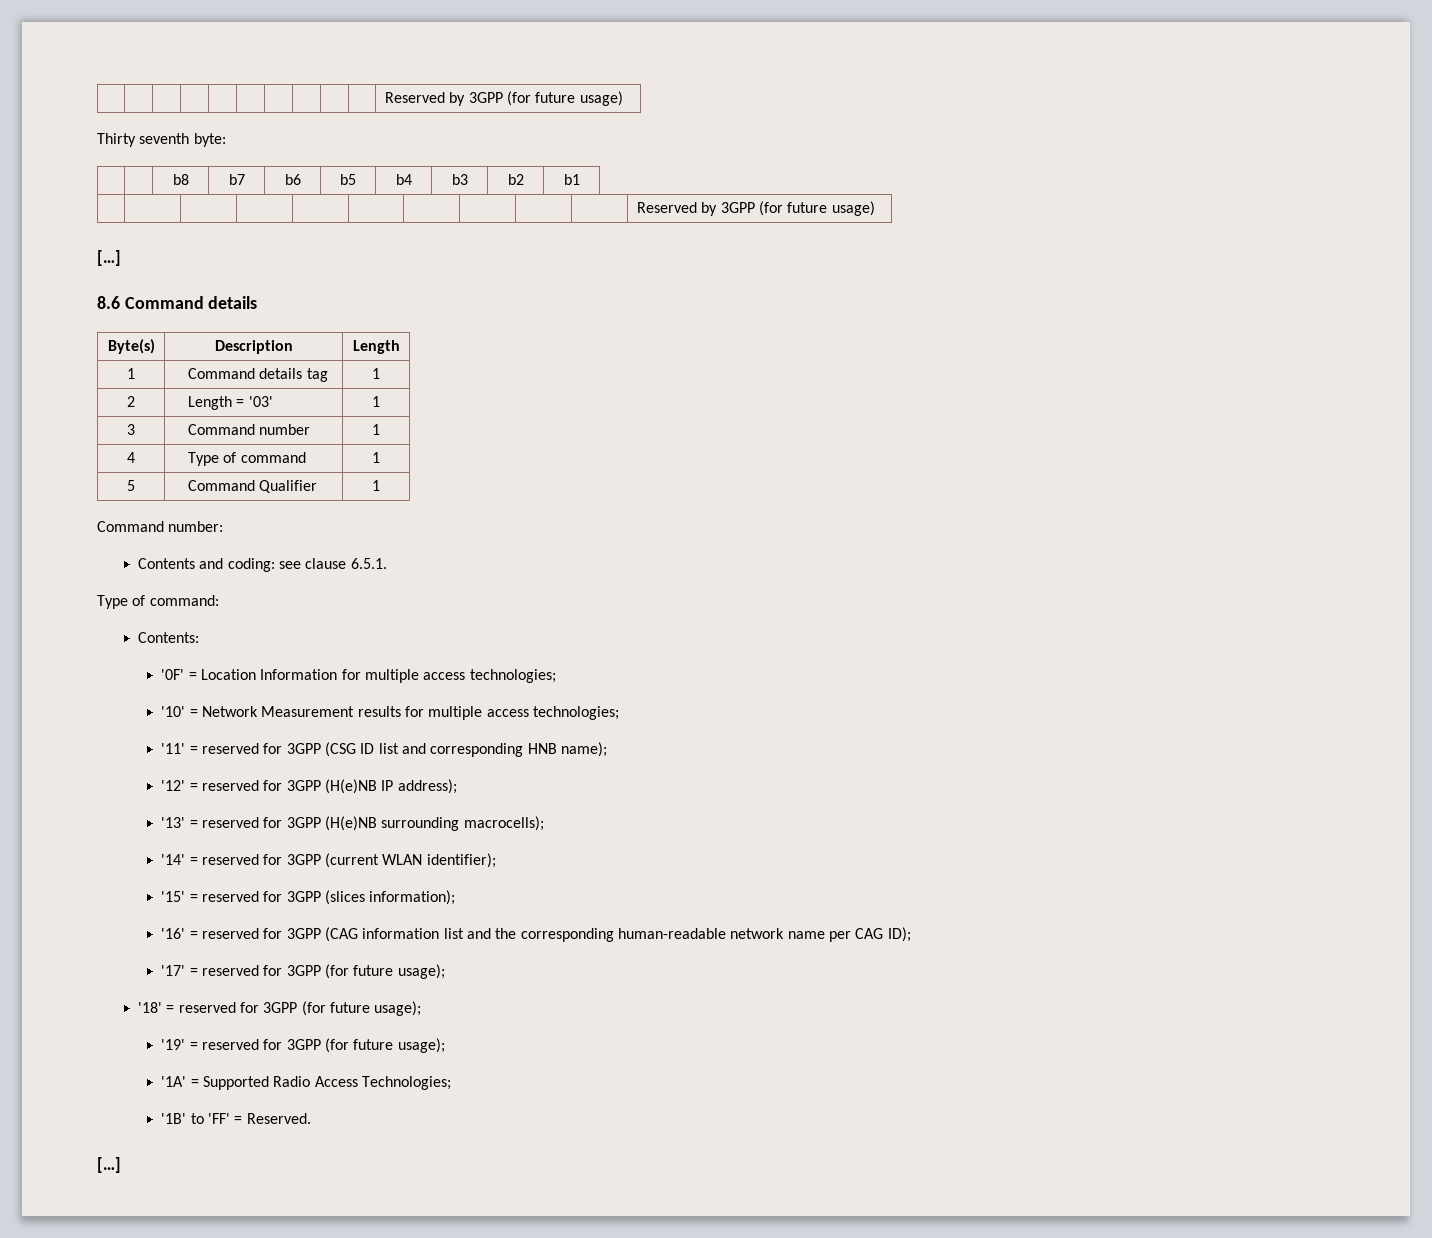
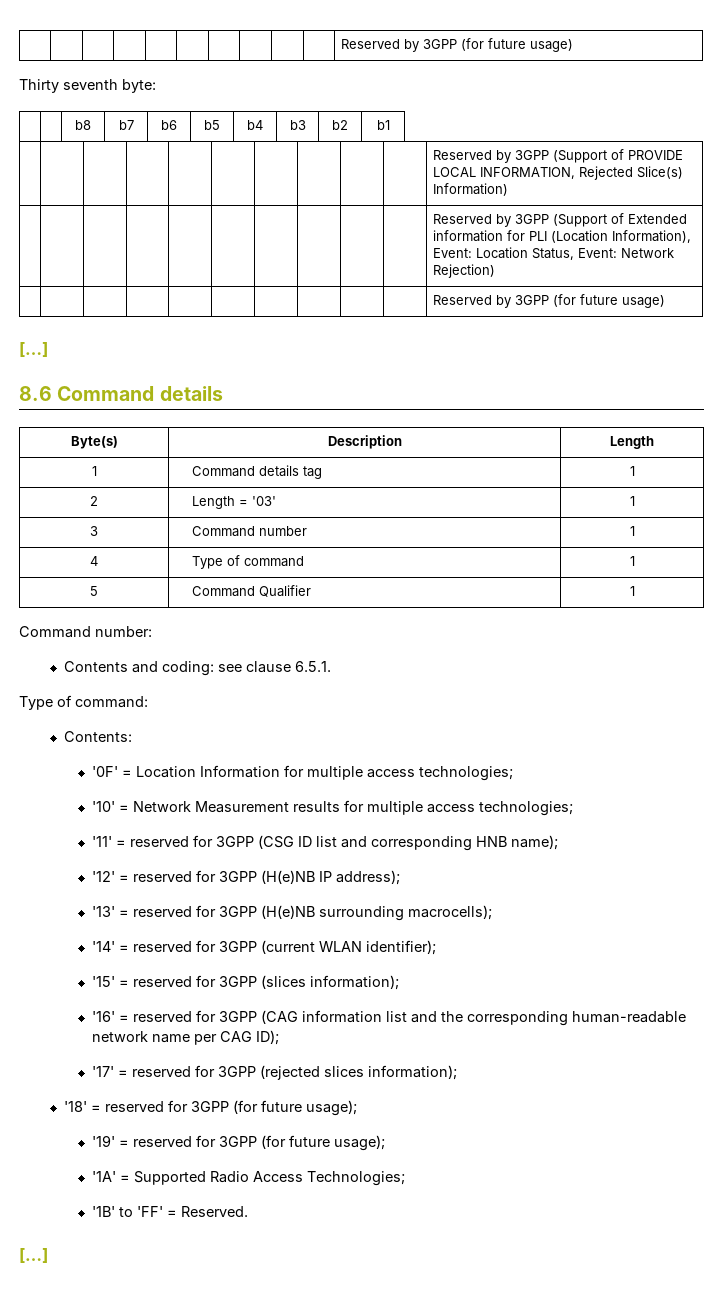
+ | | | | | | | | | | Reserved by 3GPP (Support of PROVIDE LOCAL INFORMATION, Rejected Slice(s) Information)
+ | | | | | | | | | | Reserved by 3GPP (Support of Extended information for PLI (Location Information), Event: Location Status, Event: Network Rejection)
- '17' = reserved for 3GPP (for future usage);
+ '17' = reserved for 3GPP (rejected slices information);

